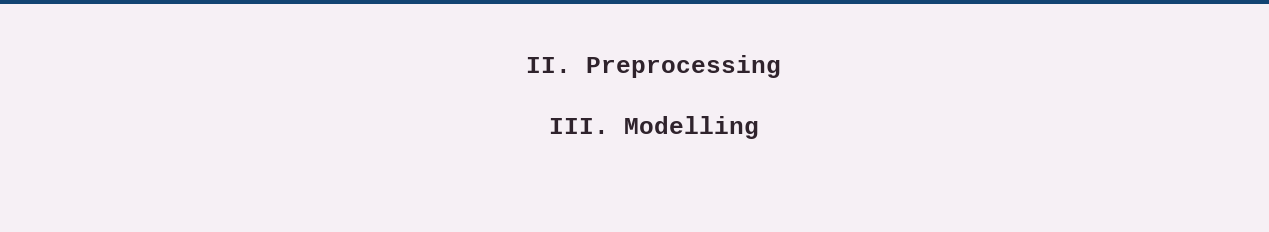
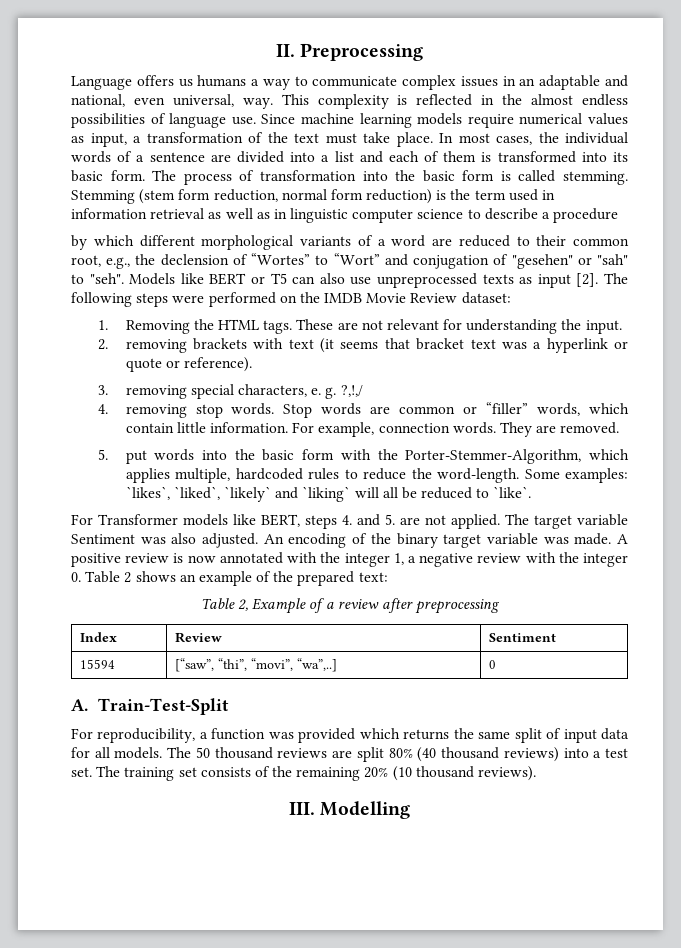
+ Language offers us humans a way to communicate complex issues in an adaptable and national, even universal, way. This complexity is reflected in the almost endless possibilities of language use. Since machine learning models require numerical values as input, a transformation of the text must take place. In most cases, the individual words of a sentence are divided into a list and each of them is transformed into its basic form. The process of transformation into the basic form is called stemming. Stemming (stem form reduction, normal form reduction) is the term used in information retrieval as well as in linguistic computer science to describe a procedure
+ by which different morphological variants of a word are reduced to their common root, e.g., the declension of “Wortes” to “Wort” and conjugation of "gesehen" or "sah" to "seh". Models like BERT or T5 can also use unpreprocessed texts as input [2]. The following steps were performed on the IMDB Movie Review dataset:
+ 1. Removing the HTML tags. These are not relevant for understanding the input.
+ 2. removing brackets with text (it seems that bracket text was a hyperlink or quote or reference).
+ 3. removing special characters, e. g. ?,!,/
+ 4. removing stop words. Stop words are common or “filler” words, which contain little information. For example, connection words. They are removed.
+ 5. put words into the basic form with the Porter-Stemmer-Algorithm, which applies multiple, hardcoded rules to reduce the word-length. Some examples: `likes`, `liked`, `likely` and `liking` will all be reduced to `like`.
+ For Transformer models like BERT, steps 4. and 5. are not applied. The target variable Sentiment was also adjusted. An encoding of the binary target variable was made. A positive review is now annotated with the integer 1, a negative review with the integer 0. Table 2 shows an example of the prepared text:
+ Table 2, Example of a review after preprocessing
+ Index | Review | Sentiment
+ 15594 | [“saw”, “thi”, “movi”, “wa”,..] | 0
+ A. Train-Test-Split
+ For reproducibility, a function was provided which returns the same split of input data for all models. The 50 thousand reviews are split 80% (40 thousand reviews) into a test set. The training set consists of the remaining 20% (10 thousand reviews).

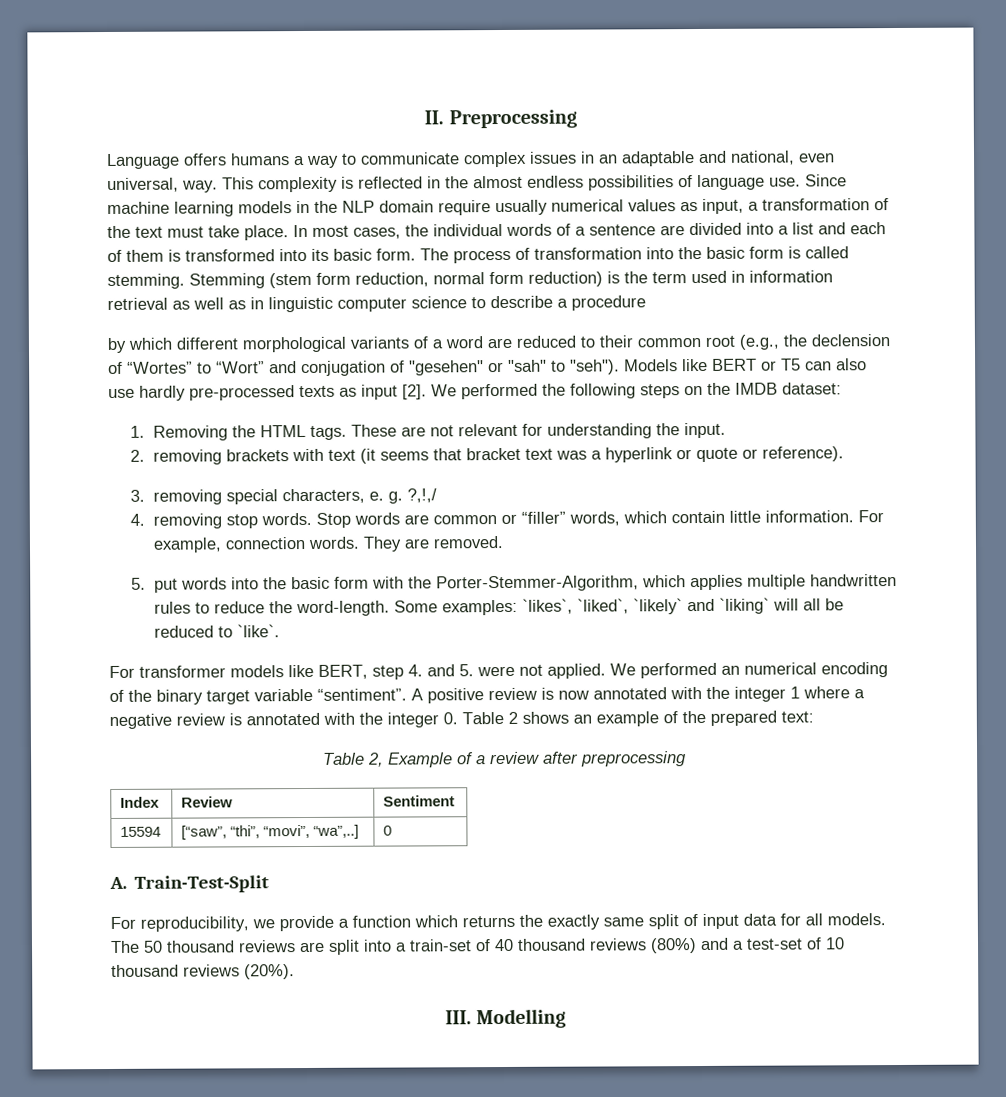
- Language offers us humans a way to communicate complex issues in an adaptable and national, even universal, way.
+ Language offers humans a way to communicate complex issues in an adaptable and national, even universal, way.
- Since machine learning models require numerical values as input, a transformation of the text must take place.
+ Since machine learning models in the NLP domain require usually numerical values as input, a transformation of the text must take place.
- by which different morphological variants of a word are reduced to their common root, e.g., the declension of “Wortes” to “Wort” and conjugation of "gesehen" or "sah" to "seh".
+ by which different morphological variants of a word are reduced to their common root (e.g., the declension of “Wortes” to “Wort” and conjugation of "gesehen" or "sah" to "seh").
- Models like BERT or T5 can also use unpreprocessed texts as input [2].
+ Models like BERT or T5 can also use hardly pre-processed texts as input [2].
- The following steps were performed on the IMDB Movie Review dataset:
+ We performed the following steps on the IMDB dataset:
- 5. put words into the basic form with the Porter-Stemmer-Algorithm, which applies multiple, hardcoded rules to reduce the word-length.
+ 5. put words into the basic form with the Porter-Stemmer-Algorithm, which applies multiple handwritten rules to reduce the word-length.
- For Transformer models like BERT, steps 4. and 5. are not applied.
+ For transformer models like BERT, step 4. and 5. were not applied.
- The target variable Sentiment was also adjusted. An encoding of the binary target variable was made.
+ We performed an numerical encoding of the binary target variable “sentiment”.
- A positive review is now annotated with the integer 1, a negative review with the integer 0. Table 2 shows an example of the prepared text:
+ A positive review is now annotated with the integer 1 where a negative review is annotated with the integer 0. Table 2 shows an example of the prepared text:
- For reproducibility, a function was provided which returns the same split of input data for all models.
+ For reproducibility, we provide a function which returns the exactly same split of input data for all models.
- The 50 thousand reviews are split 80% (40 thousand reviews) into a test set. The training set consists of the remaining 20% (10 thousand reviews).
+ The 50 thousand reviews are split into a train-set of 40 thousand reviews (80%) and a test-set of 10 thousand reviews (20%).

